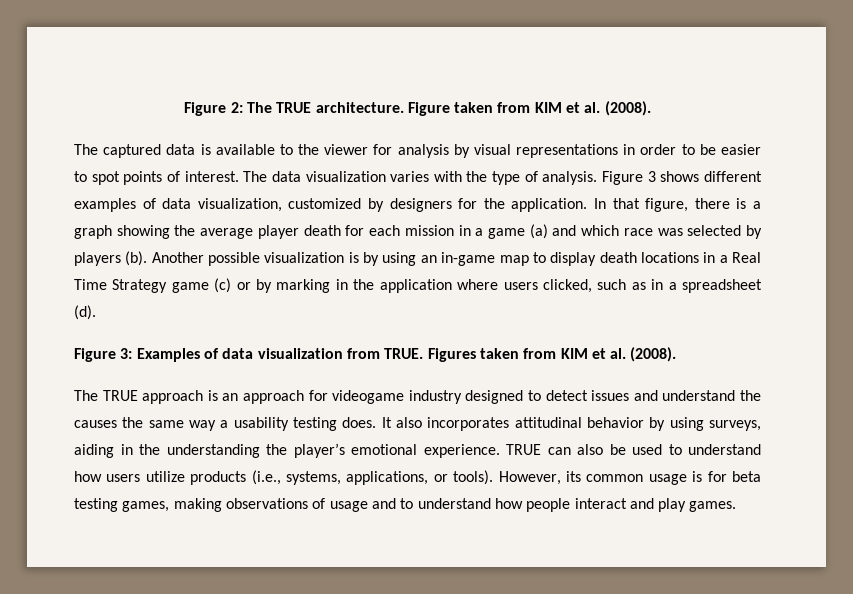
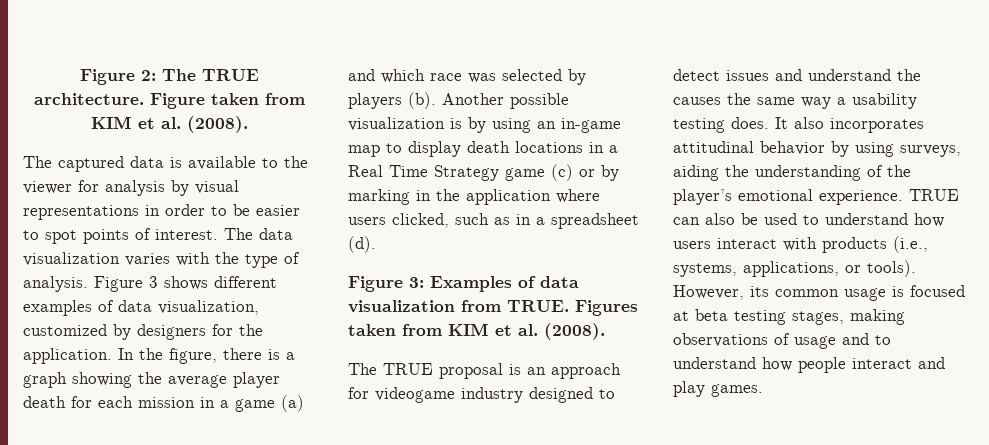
- In that figure, there is a graph showing the average player death for each mission in a game (a) and which race was selected by players (b).
+ In the figure, there is a graph showing the average player death for each mission in a game (a) and which race was selected by players (b).
- The TRUE approach is an approach for videogame industry designed to detect issues and understand the causes the same way a usability testing does.
+ The TRUE proposal is an approach for videogame industry designed to detect issues and understand the causes the same way a usability testing does.
- It also incorporates attitudinal behavior by using surveys, aiding in the understanding the player’s emotional experience.
+ It also incorporates attitudinal behavior by using surveys, aiding the understanding of the player’s emotional experience.
- TRUE can also be used to understand how users utilize products (i.e., systems, applications, or tools).
+ TRUE can also be used to understand how users interact with products (i.e., systems, applications, or tools).
- However, its common usage is for beta testing games, making observations of usage and to understand how people interact and play games.
+ However, its common usage is focused at beta testing stages, making observations of usage and to understand how people interact and play games.

